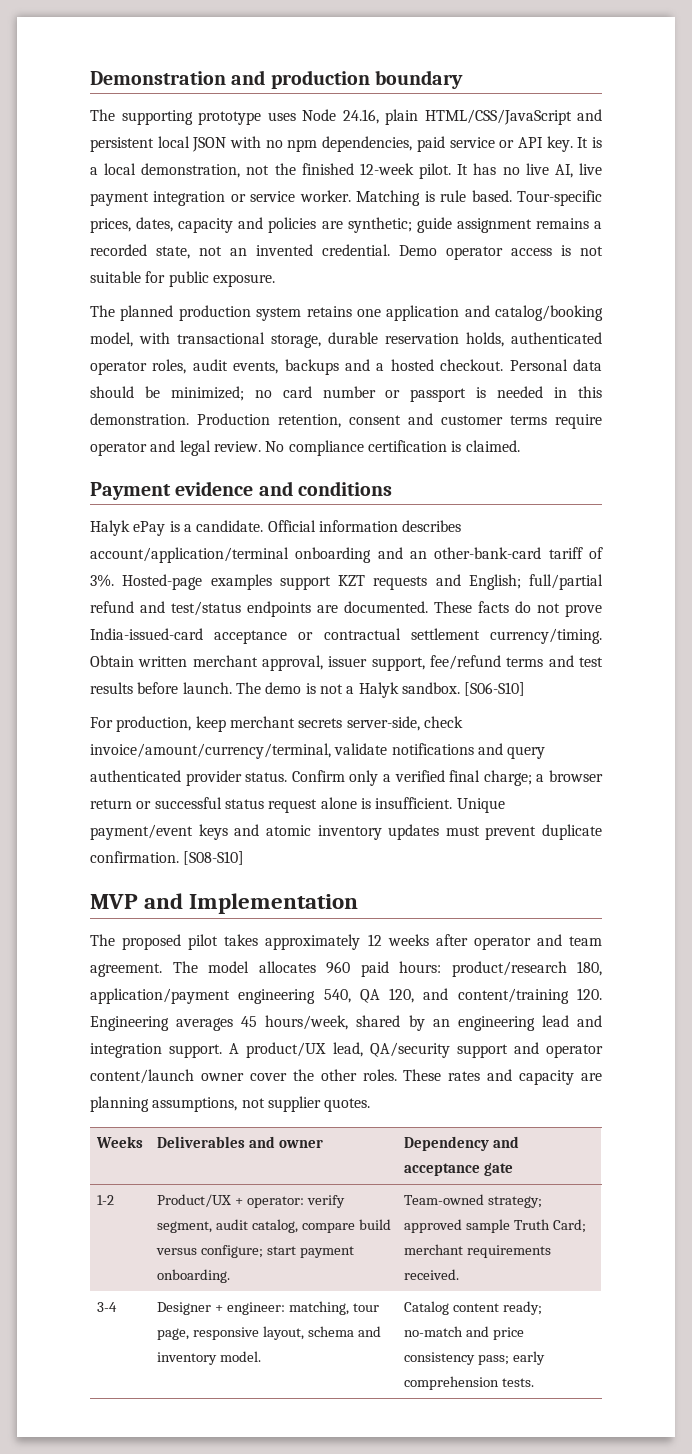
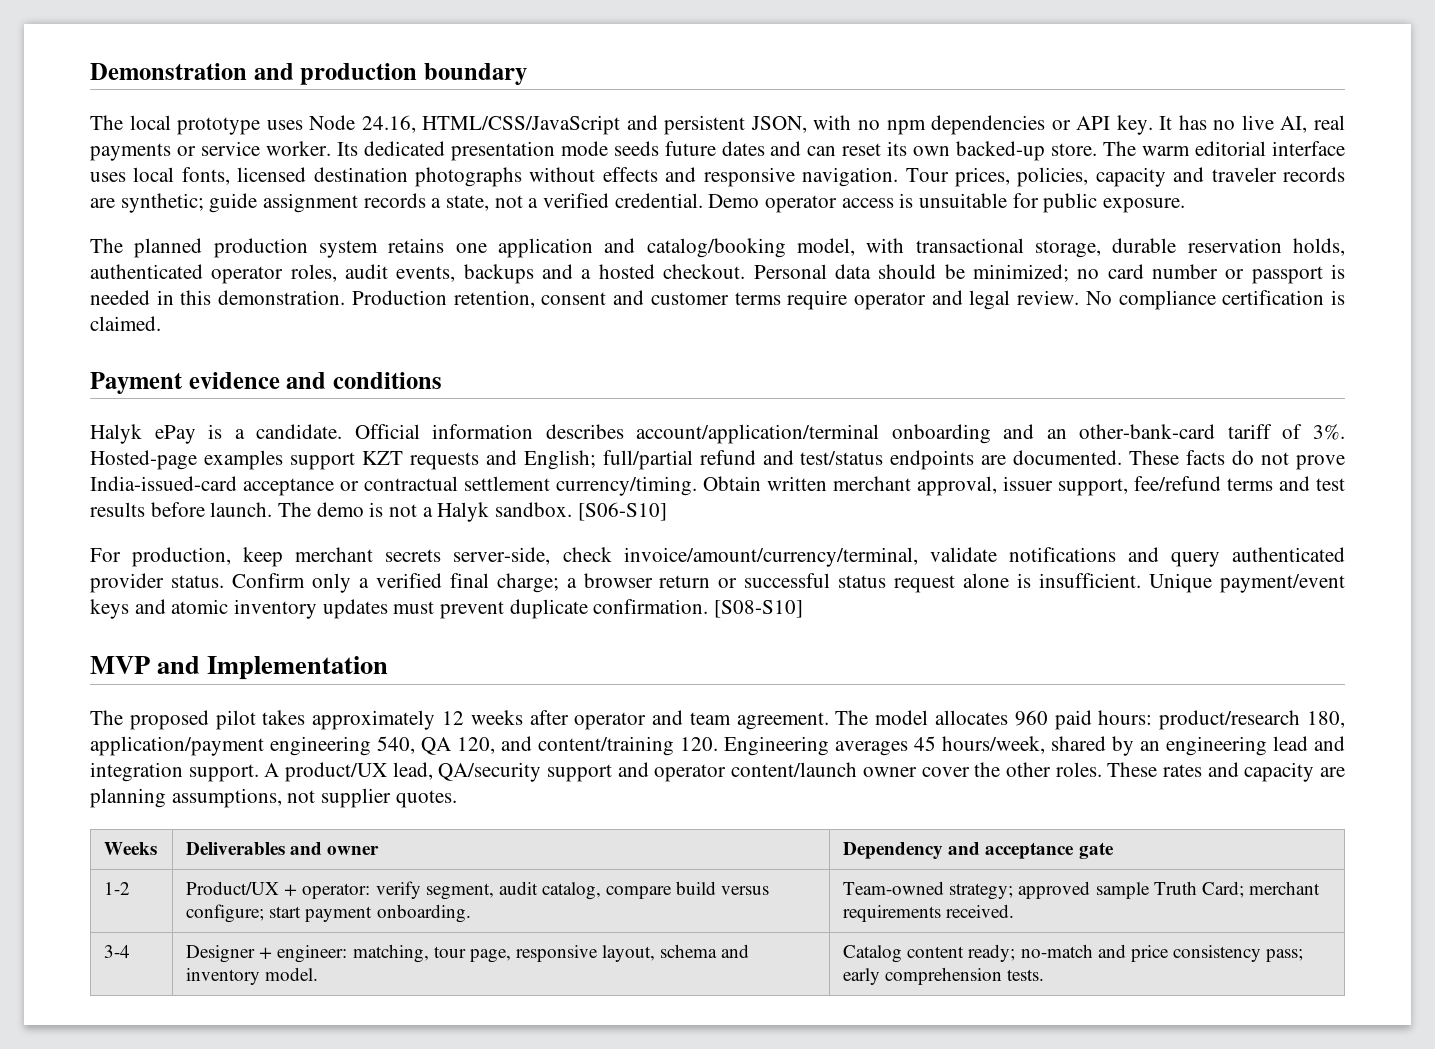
- The supporting prototype uses Node 24.16, plain HTML/CSS/JavaScript and persistent local JSON with no npm dependencies, paid service or API key.
+ The local prototype uses Node 24.16, HTML/CSS/JavaScript and persistent JSON, with no npm dependencies or API key.
- It is a local demonstration, not the finished 12-week pilot. It has no live AI, live payment integration or service worker. Matching is rule based. Tour-specific prices, dates, capacity and policies are synthetic; guide assignment remains a recorded state, not an invented credential.
+ It has no live AI, real payments or service worker. Its dedicated presentation mode seeds future dates and can reset its own backed-up store. The warm editorial interface uses local fonts, licensed destination photographs without effects and responsive navigation. Tour prices, policies, capacity and traveler records are synthetic; guide assignment records a state, not a verified credential.
- Demo operator access is not suitable for public exposure.
+ Demo operator access is unsuitable for public exposure.

